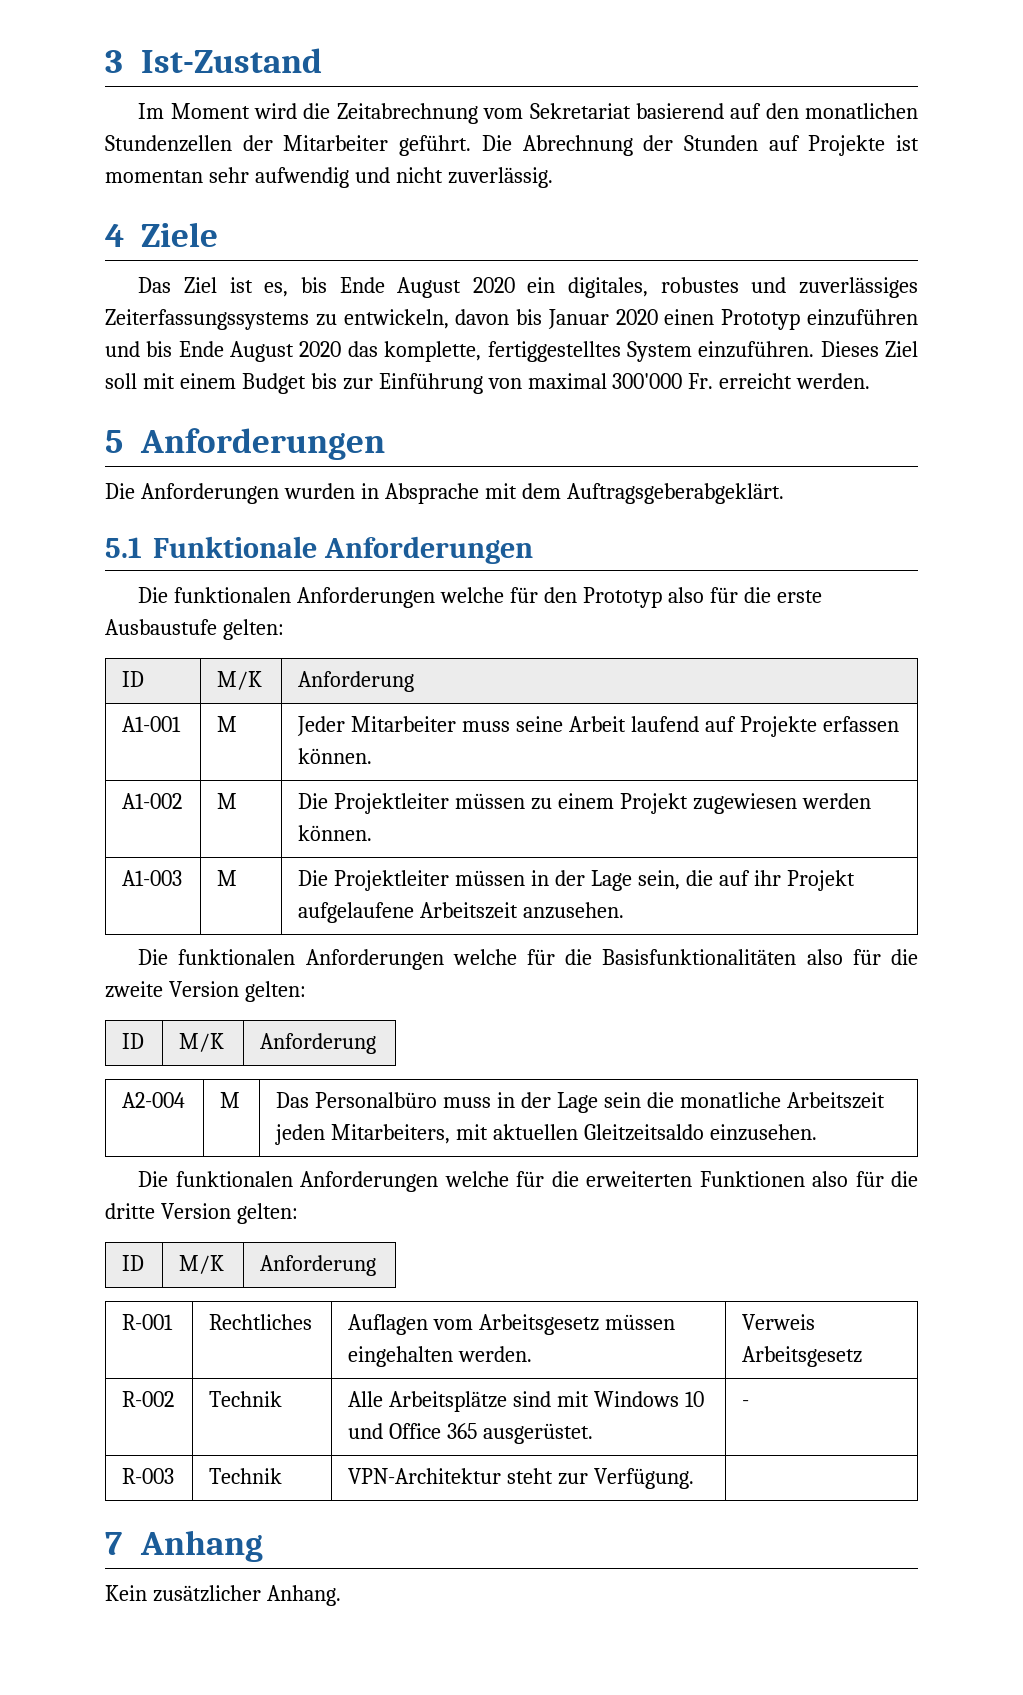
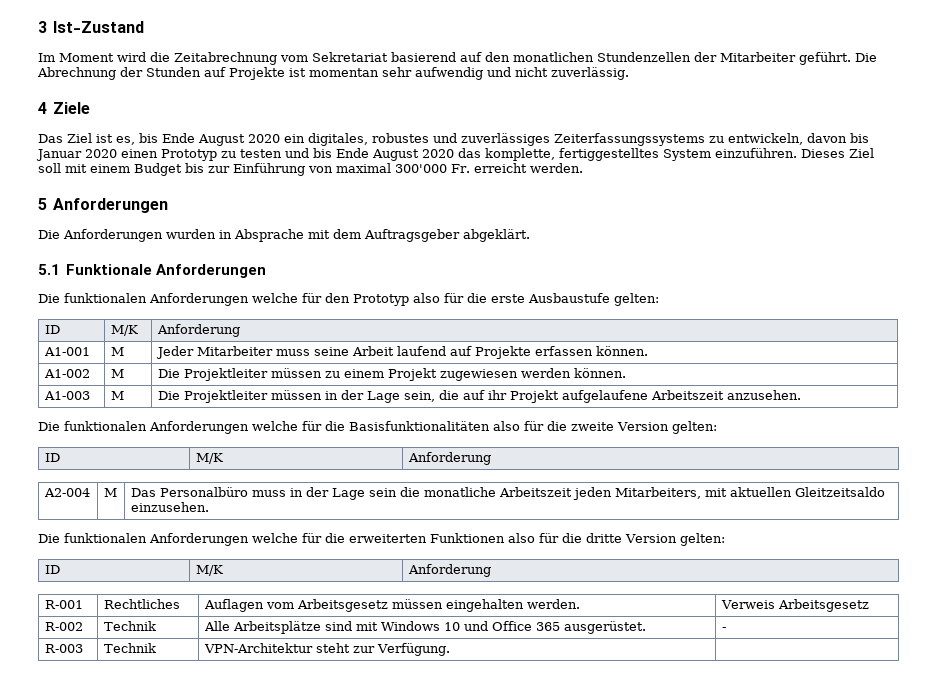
- Das Ziel ist es, bis Ende August 2020 ein digitales, robustes und zuverlässiges Zeiterfassungssystems zu entwickeln, davon bis Januar 2020 einen Prototyp einzuführen und bis Ende August 2020 das komplette, fertiggestelltes System einzuführen.
+ Das Ziel ist es, bis Ende August 2020 ein digitales, robustes und zuverlässiges Zeiterfassungssystems zu entwickeln, davon bis Januar 2020 einen Prototyp zu testen und bis Ende August 2020 das komplette, fertiggestelltes System einzuführen.
- Die Anforderungen wurden in Absprache mit dem Auftragsgeberabgeklärt.
+ Die Anforderungen wurden in Absprache mit dem Auftragsgeber abgeklärt.
- 7 Anhang
- Kein zusätzlicher Anhang.

